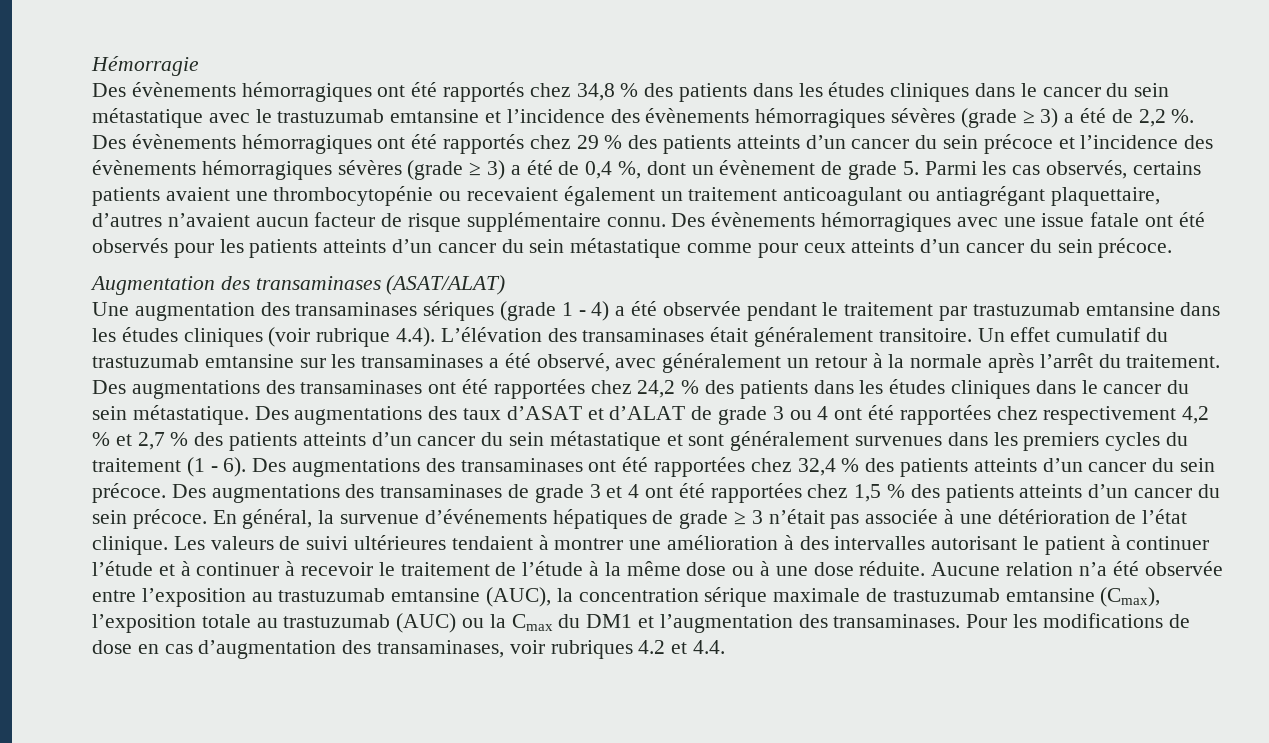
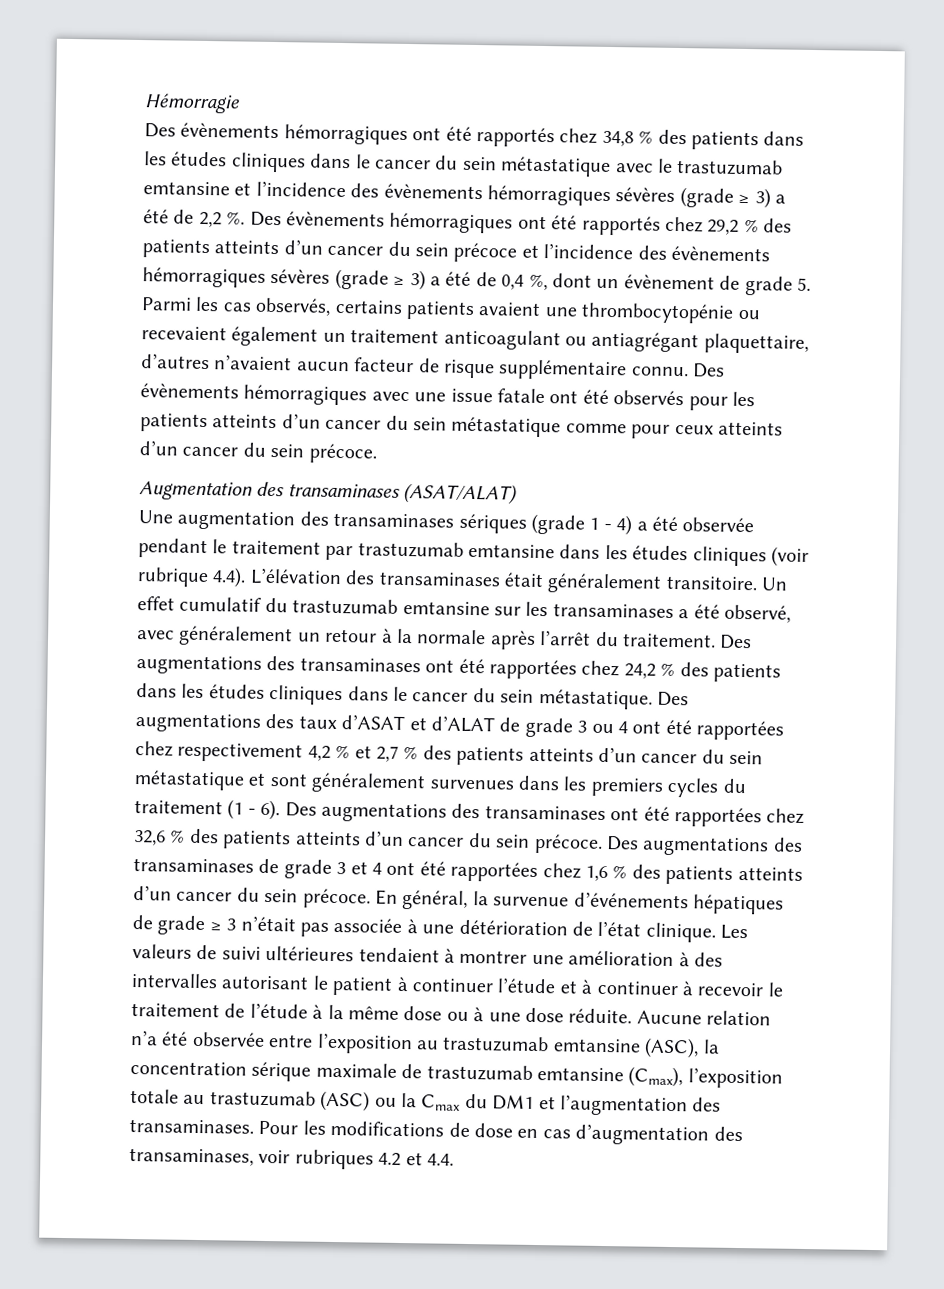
- Des évènements hémorragiques ont été rapportés chez 29 % des patients atteints d’un cancer du sein précoce et l’incidence des évènements hémorragiques sévères (grade ≥ 3) a été de 0,4 %, dont un évènement de grade 5. Parmi les cas observés, certains patients avaient une thrombocytopénie ou recevaient également un traitement anticoagulant ou antiagrégant plaquettaire, d’autres n’avaient aucun facteur de risque supplémentaire connu.
+ Des évènements hémorragiques ont été rapportés chez 29,2 % des patients atteints d’un cancer du sein précoce et l’incidence des évènements hémorragiques sévères (grade ≥ 3) a été de 0,4 %, dont un évènement de grade 5. Parmi les cas observés, certains patients avaient une thrombocytopénie ou recevaient également un traitement anticoagulant ou antiagrégant plaquettaire, d’autres n’avaient aucun facteur de risque supplémentaire connu.
- Des augmentations des transaminases ont été rapportées chez 32,4 % des patients atteints d’un cancer du sein précoce.
+ Des augmentations des transaminases ont été rapportées chez 32,6 % des patients atteints d’un cancer du sein précoce.
- Des augmentations des transaminases de grade 3 et 4 ont été rapportées chez 1,5 % des patients atteints d’un cancer du sein précoce.
+ Des augmentations des transaminases de grade 3 et 4 ont été rapportées chez 1,6 % des patients atteints d’un cancer du sein précoce.
- Aucune relation n’a été observée entre l’exposition au trastuzumab emtansine (AUC), la concentration sérique maximale de trastuzumab emtansine (Cmax), l’exposition totale au trastuzumab (AUC) ou la Cmax du DM1 et l’augmentation des transaminases.
+ Aucune relation n’a été observée entre l’exposition au trastuzumab emtansine (ASC), la concentration sérique maximale de trastuzumab emtansine (Cmax), l’exposition totale au trastuzumab (ASC) ou la Cmax du DM1 et l’augmentation des transaminases.

